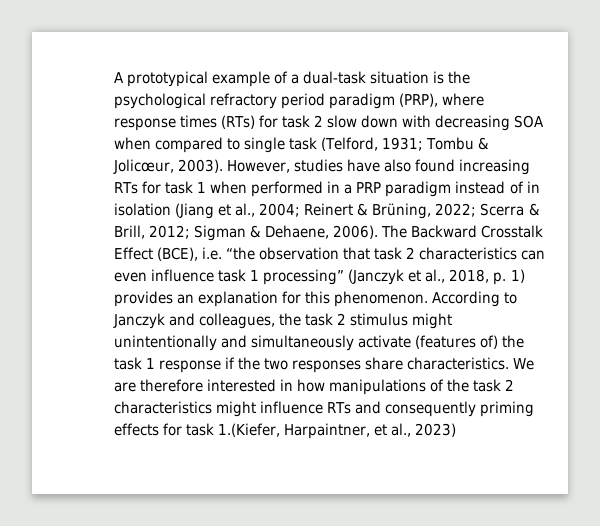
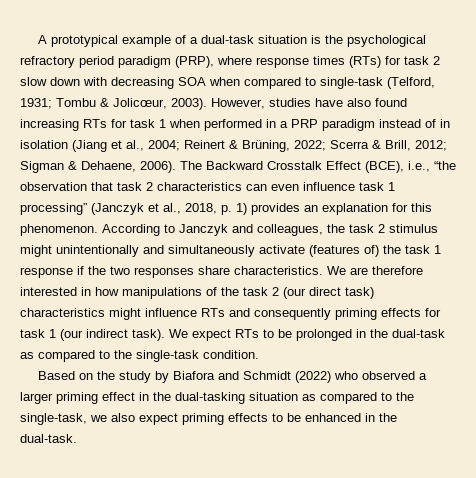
- A prototypical example of a dual-task situation is the psychological refractory period paradigm (PRP), where response times (RTs) for task 2 slow down with decreasing SOA when compared to single task (Telford, 1931; Tombu & Jolicœur, 2003).
+ A prototypical example of a dual-task situation is the psychological refractory period paradigm (PRP), where response times (RTs) for task 2 slow down with decreasing SOA when compared to single-task (Telford, 1931; Tombu & Jolicœur, 2003).
- The Backward Crosstalk Effect (BCE), i.e. “the observation that task 2 characteristics can even influence task 1 processing” (Janczyk et al., 2018, p. 1) provides an explanation for this phenomenon.
+ The Backward Crosstalk Effect (BCE), i.e., “the observation that task 2 characteristics can even influence task 1 processing” (Janczyk et al., 2018, p. 1) provides an explanation for this phenomenon.
- We are therefore interested in how manipulations of the task 2 characteristics might influence RTs and consequently priming effects for task 1.(Kiefer, Harpaintner, et al., 2023)
+ We are therefore interested in how manipulations of the task 2 (our direct task) characteristics might influence RTs and consequently priming effects for task 1 (our indirect task). We expect RTs to be prolonged in the dual-task as compared to the single-task condition.
+ Based on the study by Biafora and Schmidt (2022) who observed a larger priming effect in the dual-tasking situation as compared to the single-task, we also expect priming effects to be enhanced in the dual-task.

